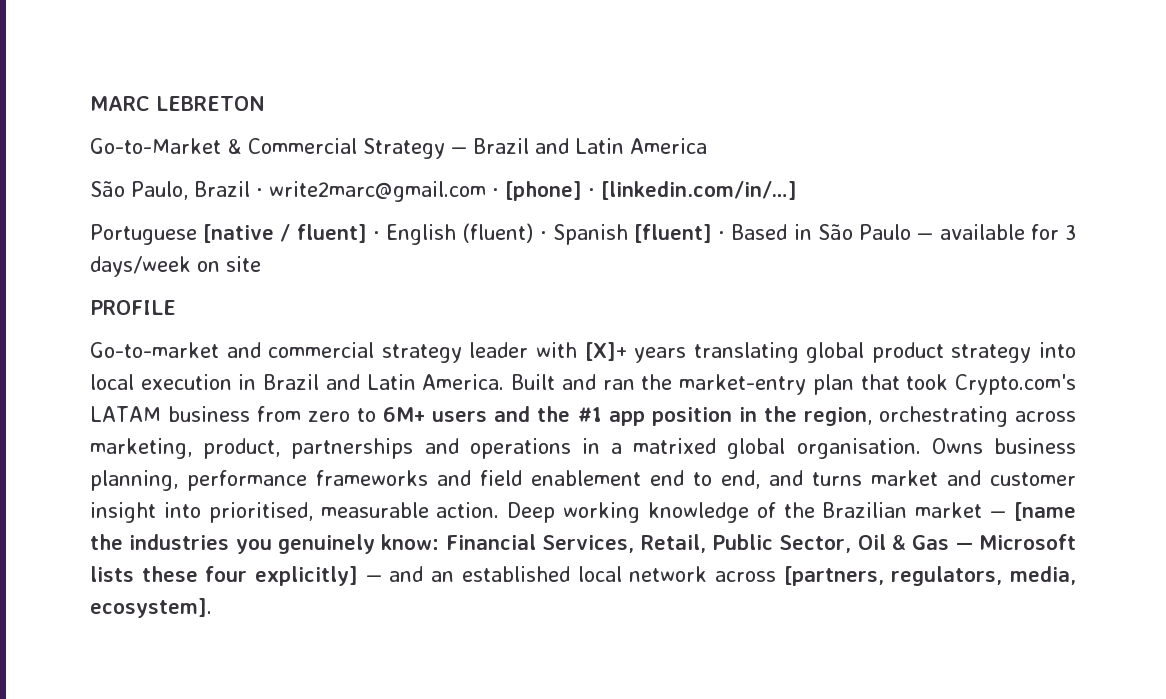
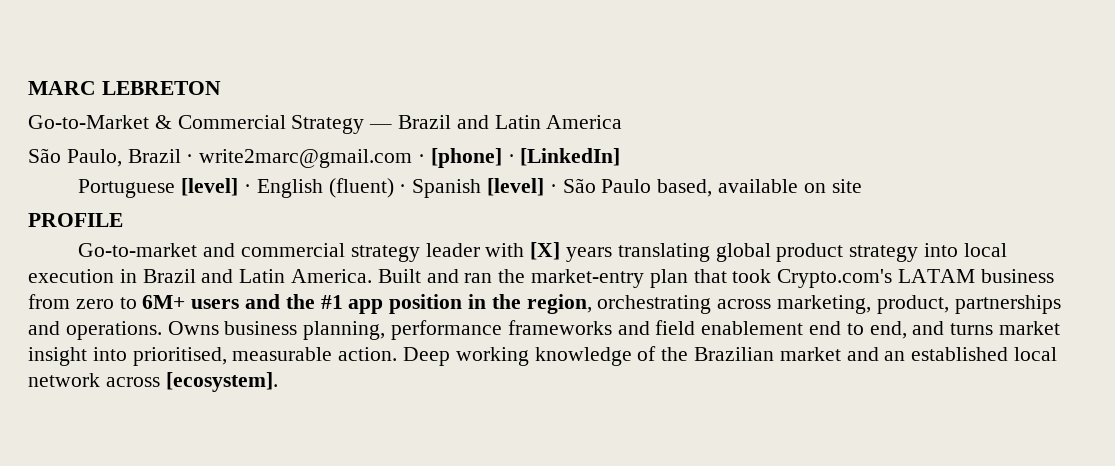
- São Paulo, Brazil · write2marc@gmail.com · [phone] · [linkedin.com/in/…]
+ São Paulo, Brazil · write2marc@gmail.com · [phone] · [LinkedIn]
- Portuguese [native / fluent] · English (fluent) · Spanish [fluent] · Based in São Paulo — available for 3 days/week on site
+ Portuguese [level] · English (fluent) · Spanish [level] · São Paulo based, available on site
- Go-to-market and commercial strategy leader with [X]+ years translating global product strategy into local execution in Brazil and Latin America.
+ Go-to-market and commercial strategy leader with [X] years translating global product strategy into local execution in Brazil and Latin America.
- Built and ran the market-entry plan that took Crypto.com's LATAM business from zero to 6M+ users and the #1 app position in the region, orchestrating across marketing, product, partnerships and operations in a matrixed global organisation.
+ Built and ran the market-entry plan that took Crypto.com's LATAM business from zero to 6M+ users and the #1 app position in the region, orchestrating across marketing, product, partnerships and operations.
- Owns business planning, performance frameworks and field enablement end to end, and turns market and customer insight into prioritised, measurable action.
+ Owns business planning, performance frameworks and field enablement end to end, and turns market insight into prioritised, measurable action.
- Deep working knowledge of the Brazilian market — [name the industries you genuinely know: Financial Services, Retail, Public Sector, Oil & Gas — Microsoft lists these four explicitly] — and an established local network across [partners, regulators, media, ecosystem].
+ Deep working knowledge of the Brazilian market and an established local network across [ecosystem].

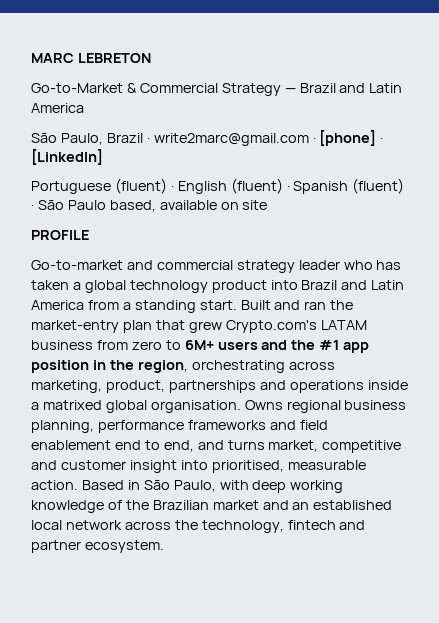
- Portuguese [level] · English (fluent) · Spanish [level] · São Paulo based, available on site
+ Portuguese (fluent) · English (fluent) · Spanish (fluent) · São Paulo based, available on site
- Go-to-market and commercial strategy leader with [X] years translating global product strategy into local execution in Brazil and Latin America.
+ Go-to-market and commercial strategy leader who has taken a global technology product into Brazil and Latin America from a standing start.
- Built and ran the market-entry plan that took Crypto.com's LATAM business from zero to 6M+ users and the #1 app position in the region, orchestrating across marketing, product, partnerships and operations. Owns business planning, performance frameworks and field enablement end to end, and turns market insight into prioritised, measurable action.
+ Built and ran the market-entry plan that grew Crypto.com's LATAM business from zero to 6M+ users and the #1 app position in the region, orchestrating across marketing, product, partnerships and operations inside a matrixed global organisation. Owns regional business planning, performance frameworks and field enablement end to end, and turns market, competitive and customer insight into prioritised, measurable action.
- Deep working knowledge of the Brazilian market and an established local network across [ecosystem].
+ Based in São Paulo, with deep working knowledge of the Brazilian market and an established local network across the technology, fintech and partner ecosystem.

